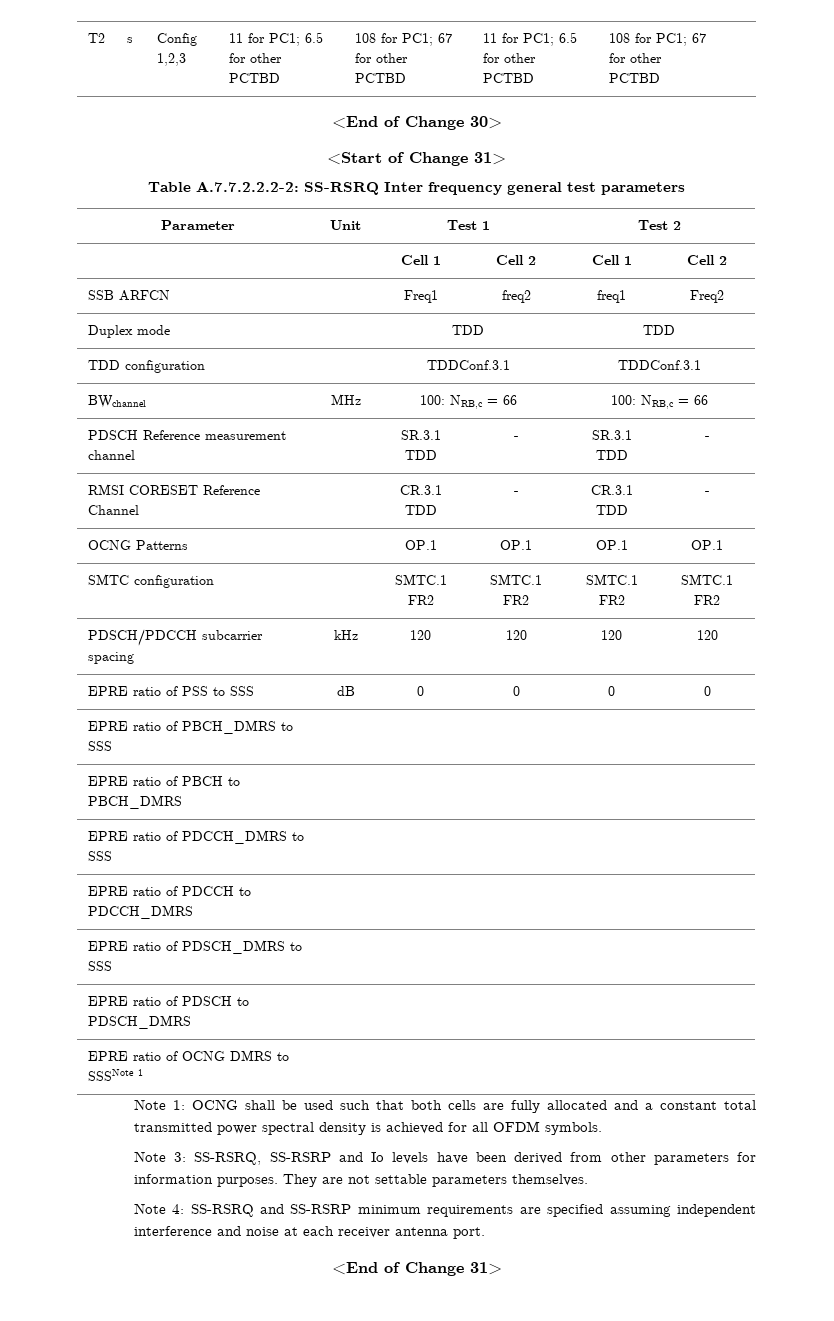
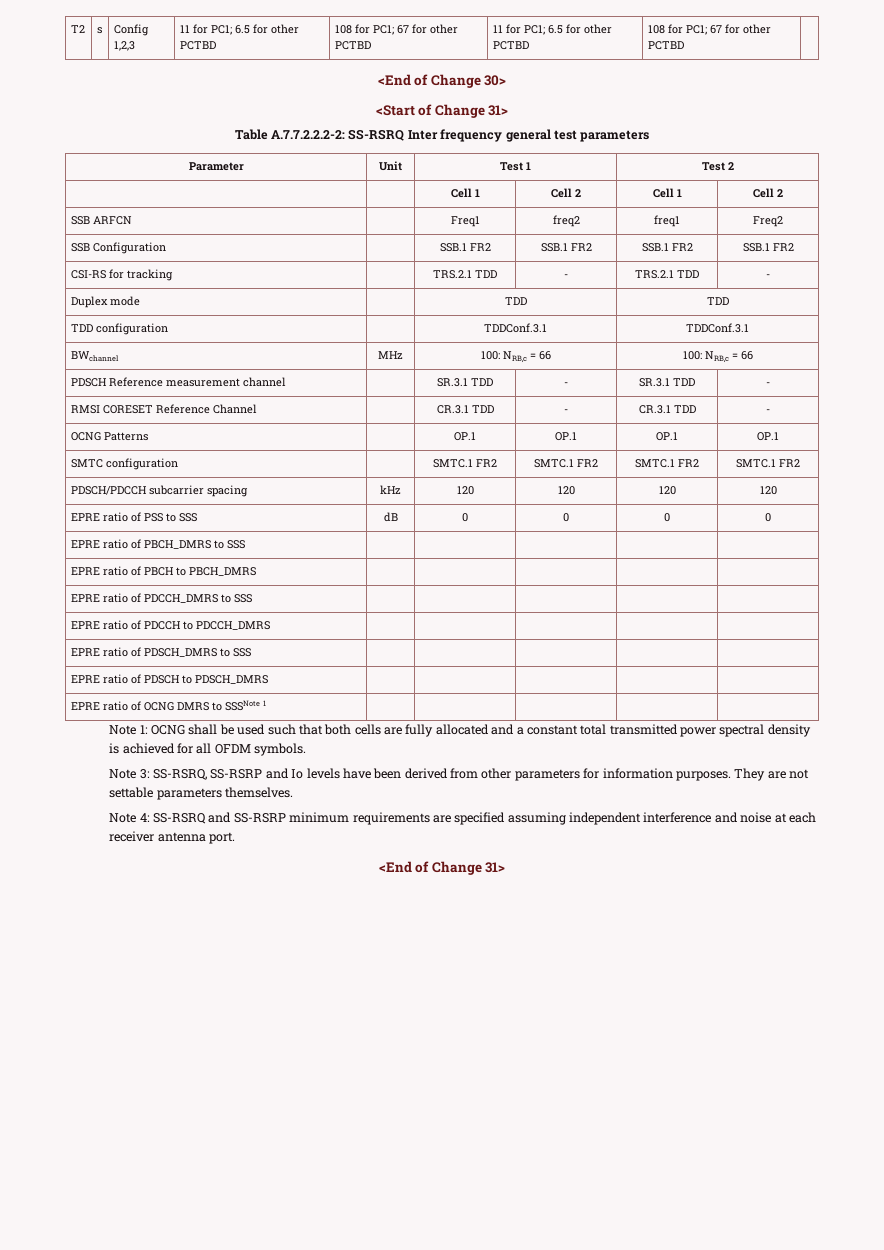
+ SSB Configuration | | SSB.1 FR2 | SSB.1 FR2 | SSB.1 FR2 | SSB.1 FR2
+ CSI-RS for tracking | | TRS.2.1 TDD | - | TRS.2.1 TDD | -

